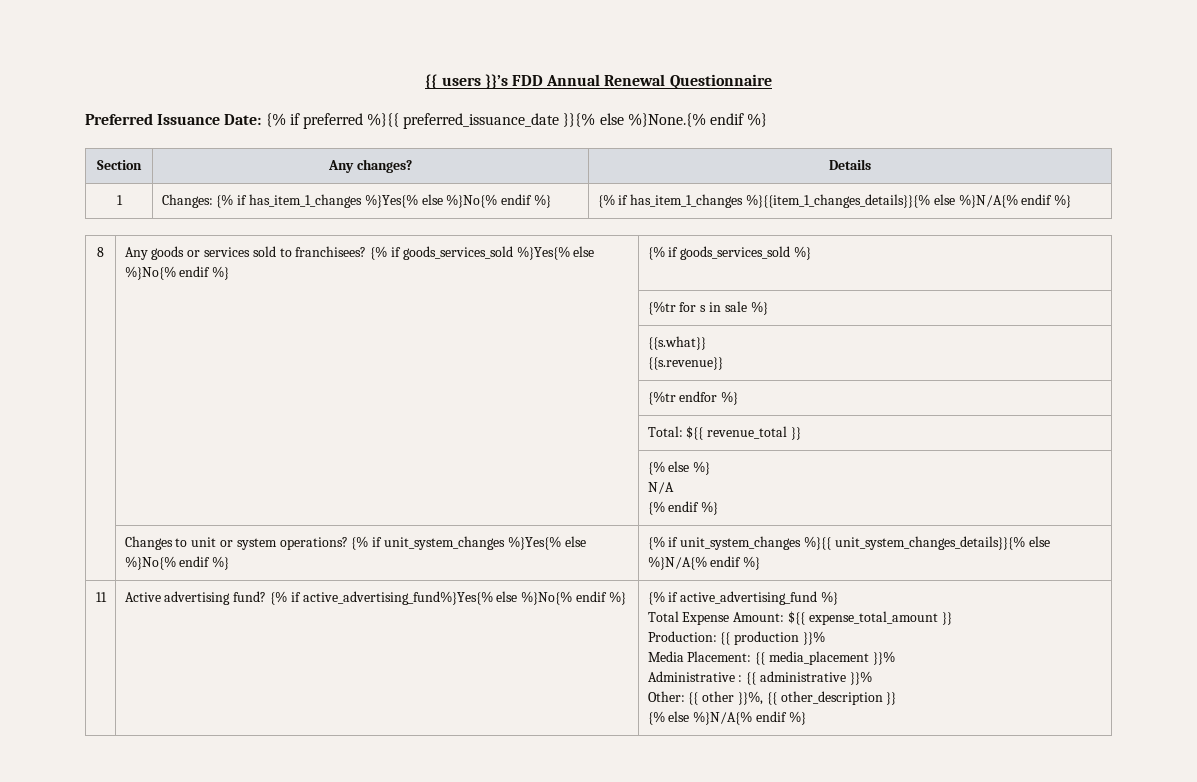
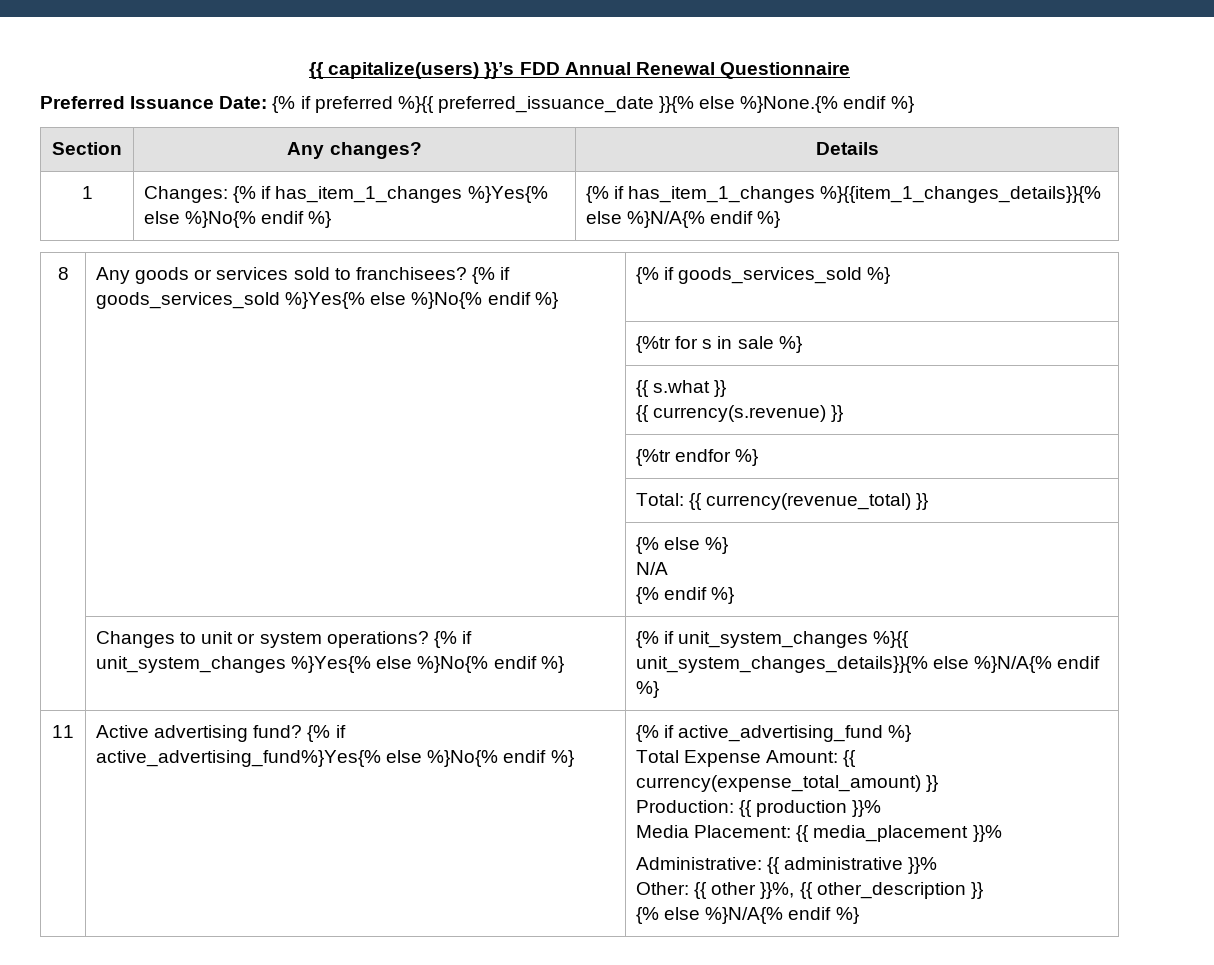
- {{ users }}’s FDD Annual Renewal Questionnaire
+ {{ capitalize(users) }}’s FDD Annual Renewal Questionnaire
- | | {{s.what}}
- {{s.revenue}}
+ | | {{ s.what }}
+ {{ currency(s.revenue) }}
- | | Total: ${{ revenue_total }}
+ | | Total: {{ currency(revenue_total) }}
- Total Expense Amount: ${{ expense_total_amount }}
+ Total Expense Amount: {{ currency(expense_total_amount) }}
- Administrative : {{ administrative }}%
+ Administrative: {{ administrative }}%

